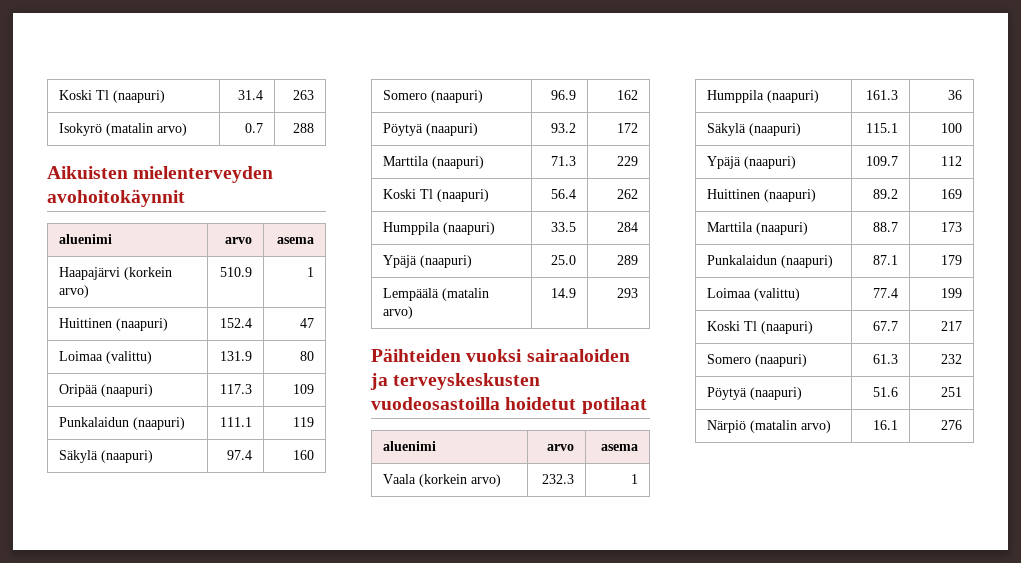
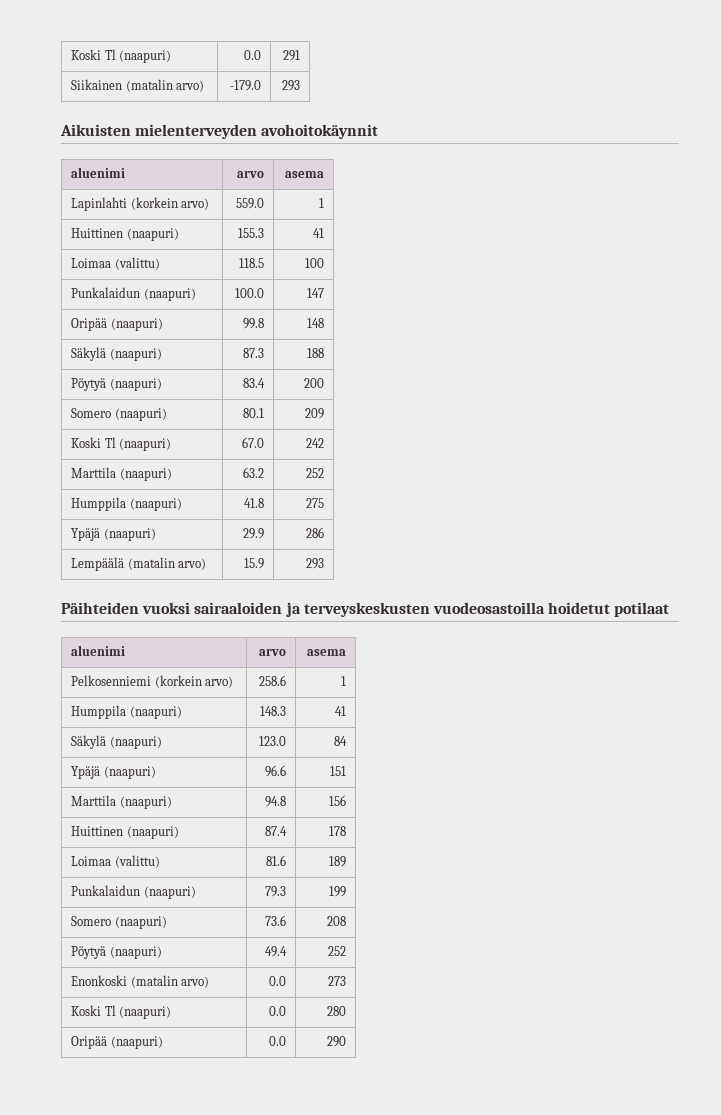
- Koski Tl (naapuri) | 31.4 | 263
- Isokyrö (matalin arvo) | 0.7 | 288
+ Koski Tl (naapuri) | 0.0 | 291
+ Siikainen (matalin arvo) | -179.0 | 293
- Haapajärvi (korkein arvo) | 510.9 | 1
+ Lapinlahti (korkein arvo) | 559.0 | 1
- Huittinen (naapuri) | 152.4 | 47
- Loimaa (valittu) | 131.9 | 80
- Oripää (naapuri) | 117.3 | 109
- Punkalaidun (naapuri) | 111.1 | 119
- Säkylä (naapuri) | 97.4 | 160
- Somero (naapuri) | 96.9 | 162
- Pöytyä (naapuri) | 93.2 | 172
- Marttila (naapuri) | 71.3 | 229
- Koski Tl (naapuri) | 56.4 | 262
- Humppila (naapuri) | 33.5 | 284
- Ypäjä (naapuri) | 25.0 | 289
+ Huittinen (naapuri) | 155.3 | 41
+ Loimaa (valittu) | 118.5 | 100
+ Punkalaidun (naapuri) | 100.0 | 147
+ Oripää (naapuri) | 99.8 | 148
+ Säkylä (naapuri) | 87.3 | 188
+ Pöytyä (naapuri) | 83.4 | 200
+ Somero (naapuri) | 80.1 | 209
+ Koski Tl (naapuri) | 67.0 | 242
+ Marttila (naapuri) | 63.2 | 252
+ Humppila (naapuri) | 41.8 | 275
+ Ypäjä (naapuri) | 29.9 | 286
- Lempäälä (matalin arvo) | 14.9 | 293
+ Lempäälä (matalin arvo) | 15.9 | 293
- Vaala (korkein arvo) | 232.3 | 1
+ Pelkosenniemi (korkein arvo) | 258.6 | 1
- Humppila (naapuri) | 161.3 | 36
- Säkylä (naapuri) | 115.1 | 100
- Ypäjä (naapuri) | 109.7 | 112
- Huittinen (naapuri) | 89.2 | 169
- Marttila (naapuri) | 88.7 | 173
- Punkalaidun (naapuri) | 87.1 | 179
- Loimaa (valittu) | 77.4 | 199
- Koski Tl (naapuri) | 67.7 | 217
- Somero (naapuri) | 61.3 | 232
- Pöytyä (naapuri) | 51.6 | 251
- Närpiö (matalin arvo) | 16.1 | 276
+ Humppila (naapuri) | 148.3 | 41
+ Säkylä (naapuri) | 123.0 | 84
+ Ypäjä (naapuri) | 96.6 | 151
+ Marttila (naapuri) | 94.8 | 156
+ Huittinen (naapuri) | 87.4 | 178
+ Loimaa (valittu) | 81.6 | 189
+ Punkalaidun (naapuri) | 79.3 | 199
+ Somero (naapuri) | 73.6 | 208
+ Pöytyä (naapuri) | 49.4 | 252
+ Enonkoski (matalin arvo) | 0.0 | 273
+ Koski Tl (naapuri) | 0.0 | 280
+ Oripää (naapuri) | 0.0 | 290

